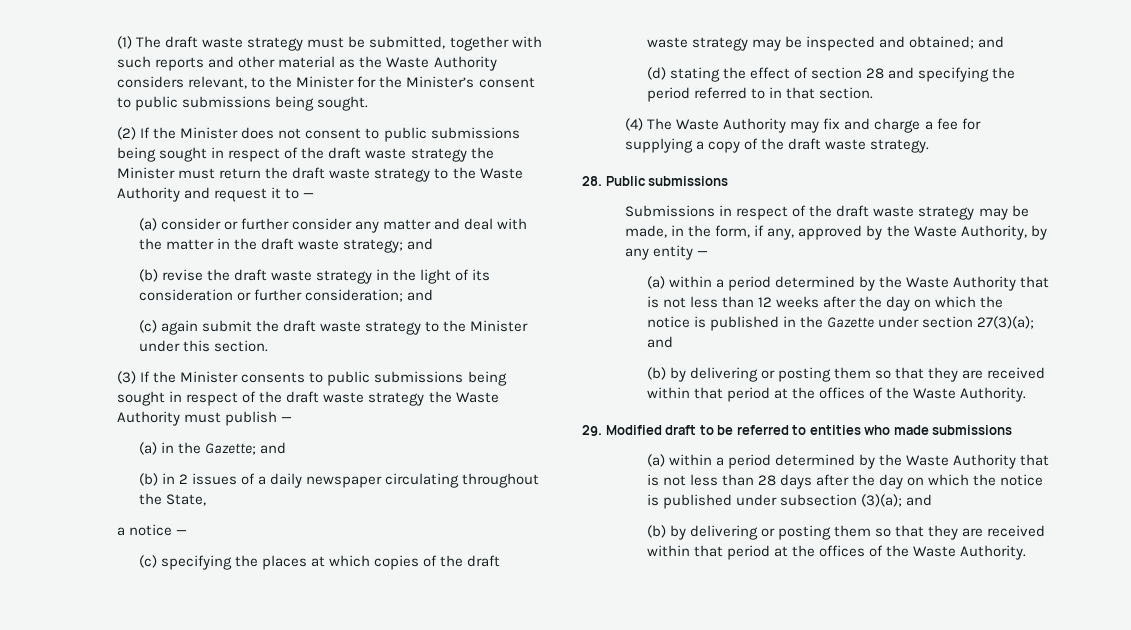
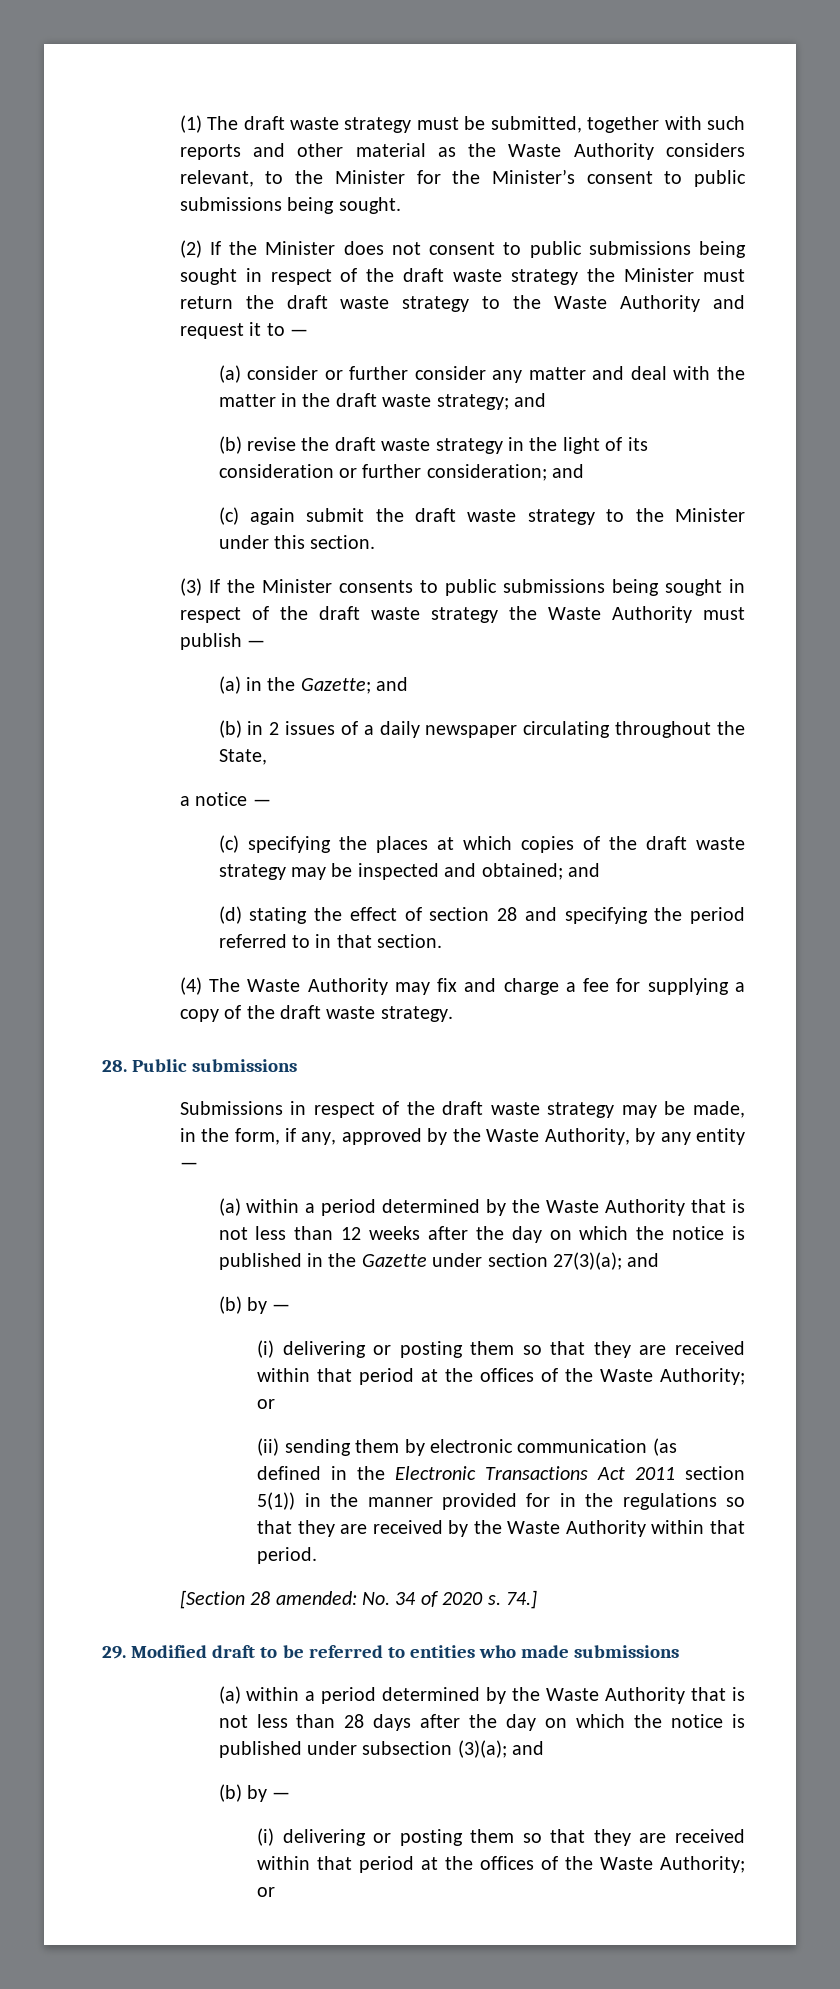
  (a) within a period determined by the Waste Authority that is not less than 12 weeks after the day on which the notice is published in the Gazette under section 27(3)(a); and
- (b) by delivering or posting them so that they are received within that period at the offices of the Waste Authority.
+ (b) by —
+ (i) delivering or posting them so that they are received within that period at the offices of the Waste Authority; or
+ (ii) sending them by electronic communication (as defined in the Electronic Transactions Act 2011 section 5(1)) in the manner provided for in the regulations so that they are received by the Waste Authority within that period.
+ [Section 28 amended: No. 34 of 2020 s. 74.]
  (a) within a period determined by the Waste Authority that is not less than 28 days after the day on which the notice is published under subsection (3)(a); and
- (b) by delivering or posting them so that they are received within that period at the offices of the Waste Authority.
+ (b) by —
+ (i) delivering or posting them so that they are received within that period at the offices of the Waste Authority; or

